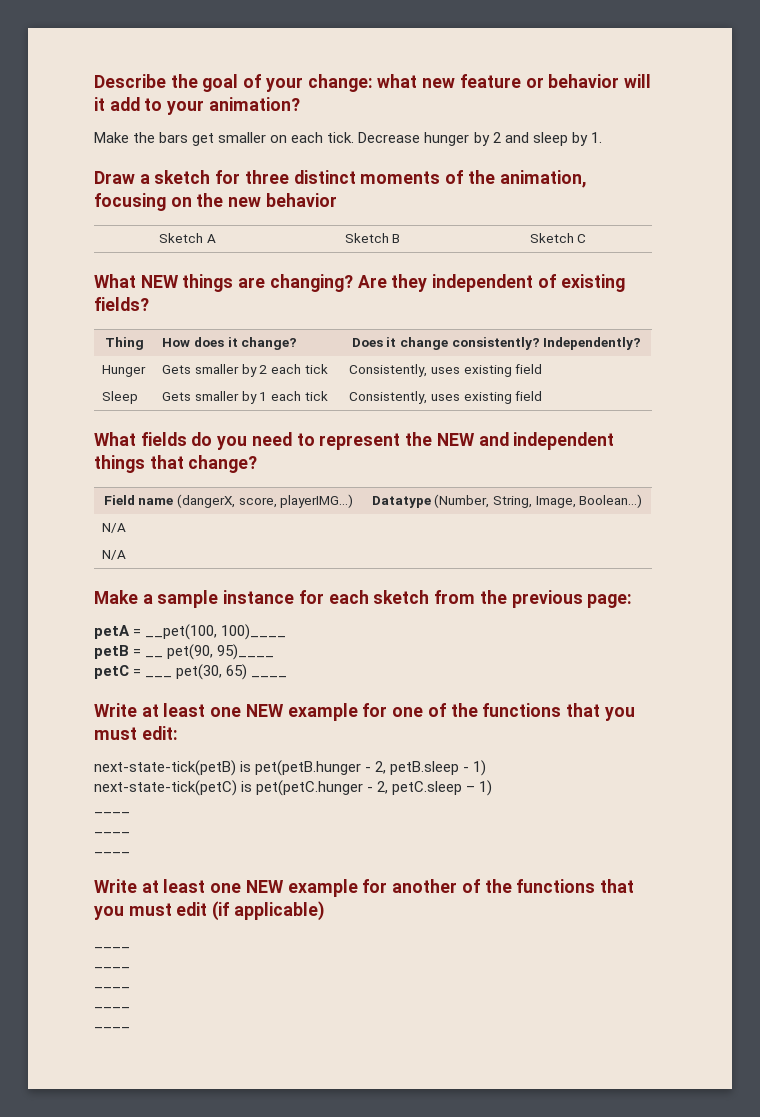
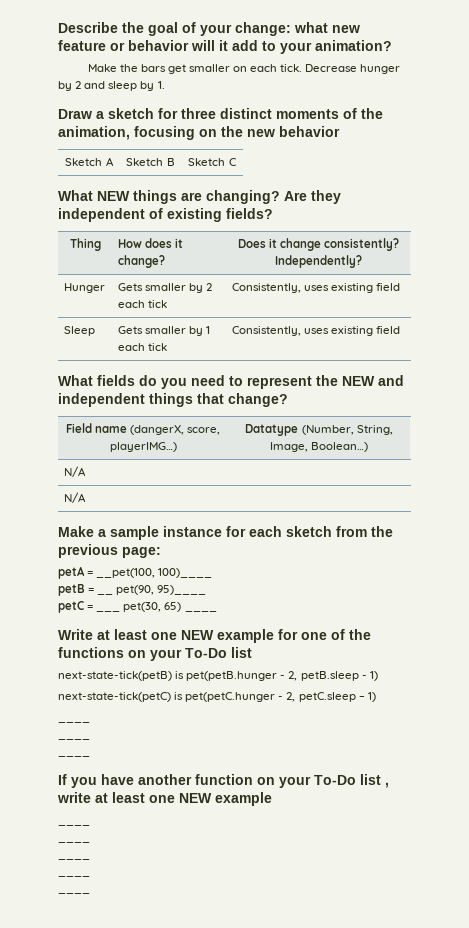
- Write at least one NEW example for one of the functions that you must edit:
+ Write at least one NEW example for one of the functions on your To-Do list
- Write at least one NEW example for another of the functions that you must edit (if applicable)
+ If you have another function on your To-Do list , write at least one NEW example

